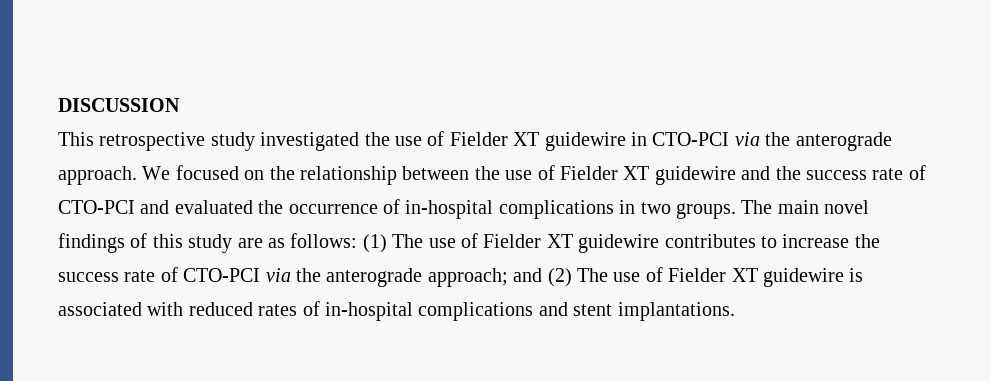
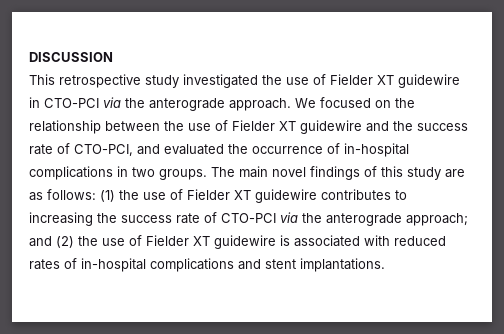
- We focused on the relationship between the use of Fielder XT guidewire and the success rate of CTO-PCI and evaluated the occurrence of in-hospital complications in two groups.
+ We focused on the relationship between the use of Fielder XT guidewire and the success rate of CTO-PCI, and evaluated the occurrence of in-hospital complications in two groups.
- The main novel findings of this study are as follows: (1) The use of Fielder XT guidewire contributes to increase the success rate of CTO-PCI via the anterograde approach; and (2) The use of Fielder XT guidewire is associated with reduced rates of in-hospital complications and stent implantations.
+ The main novel findings of this study are as follows: (1) the use of Fielder XT guidewire contributes to increasing the success rate of CTO-PCI via the anterograde approach; and (2) the use of Fielder XT guidewire is associated with reduced rates of in-hospital complications and stent implantations.

